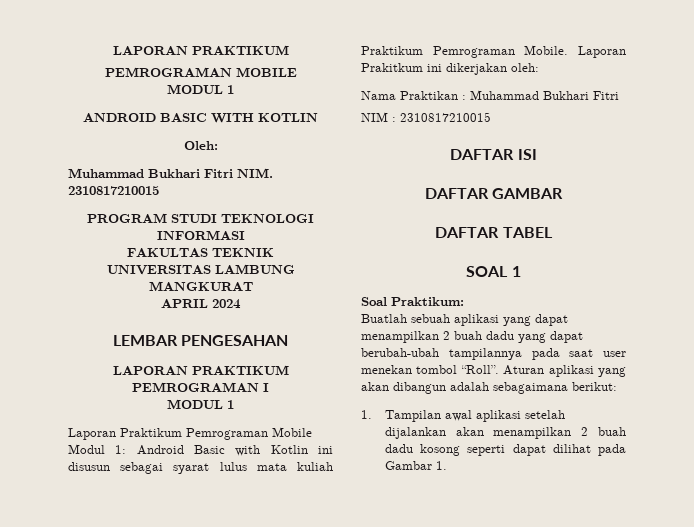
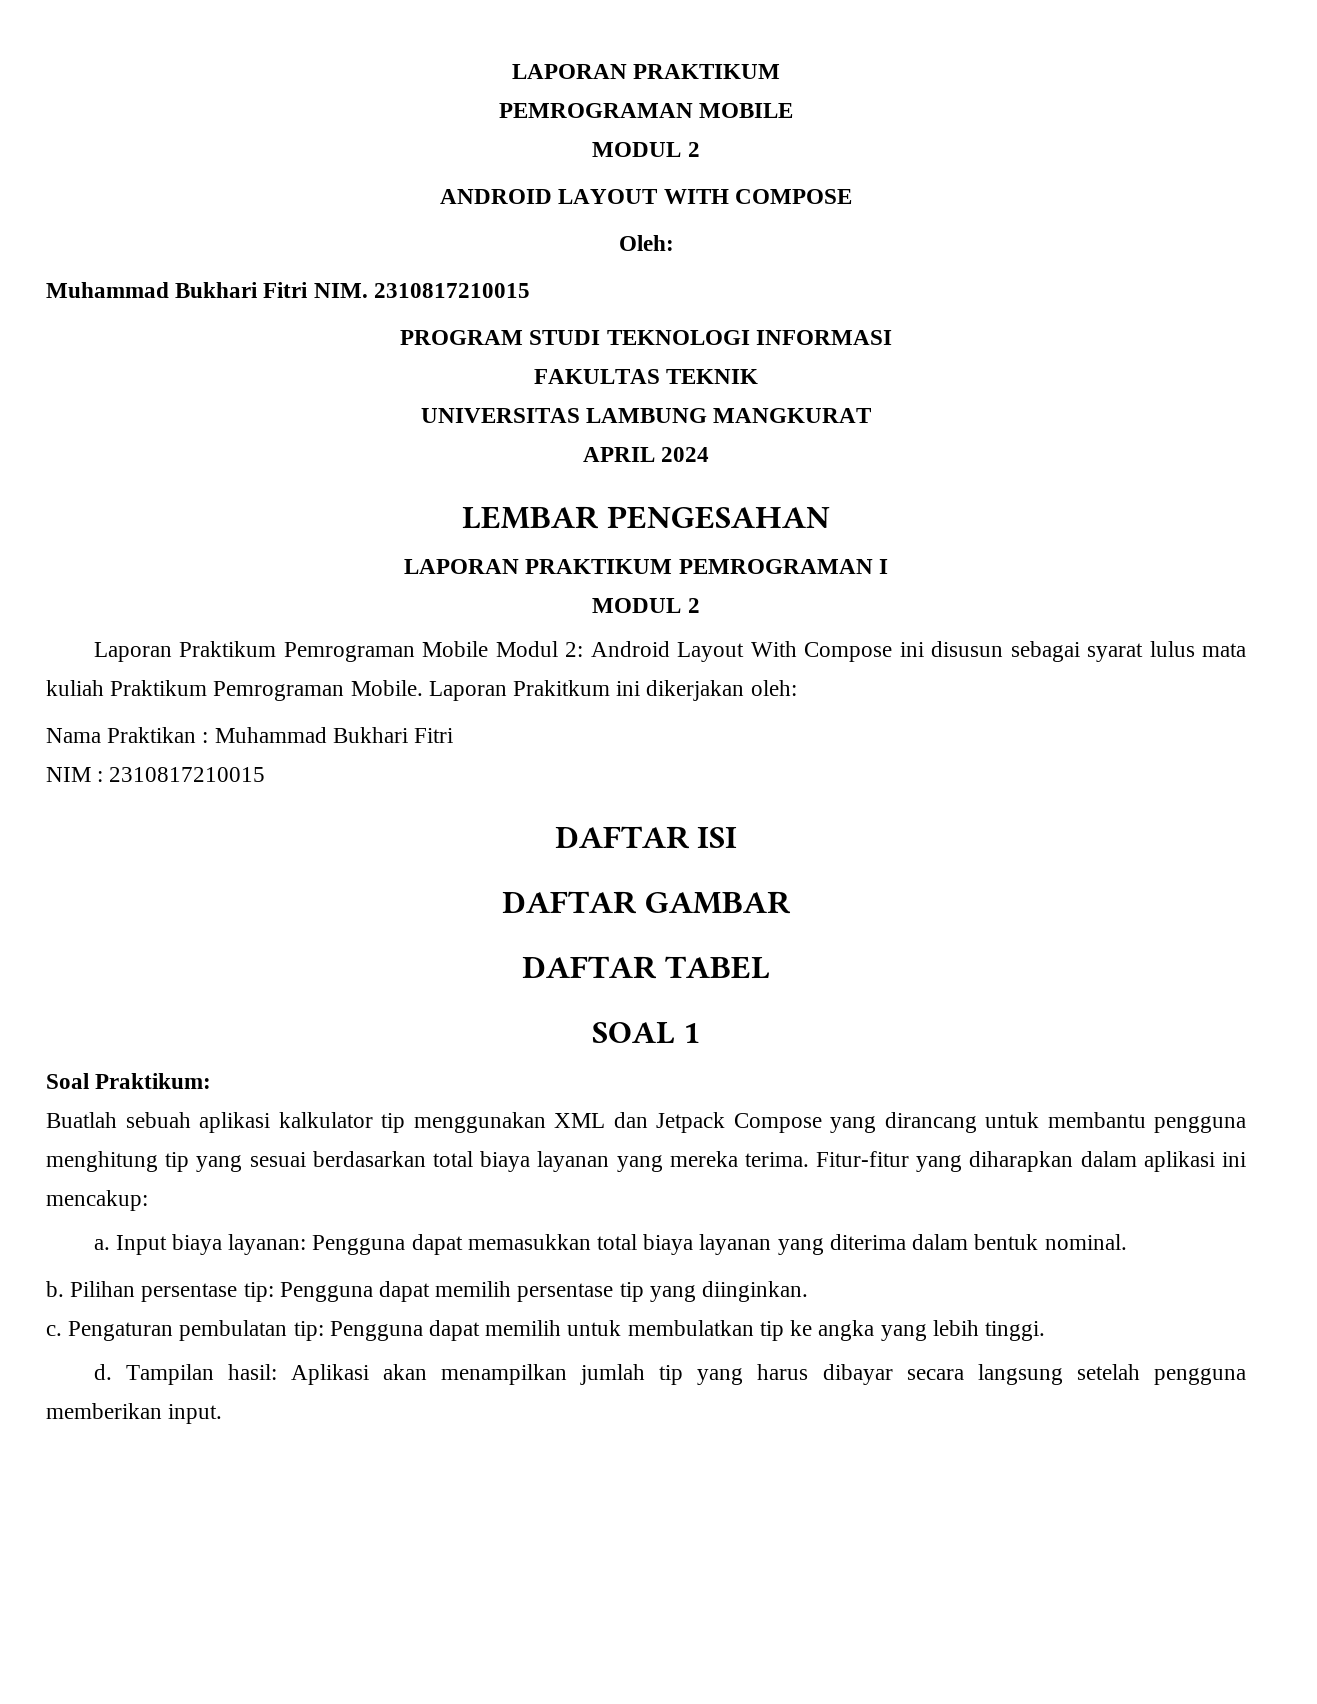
  PEMROGRAMAN MOBILE
- MODUL 1
+ MODUL 2
- ANDROID BASIC WITH KOTLIN
+ ANDROID LAYOUT WITH COMPOSE
  LAPORAN PRAKTIKUM PEMROGRAMAN I
- MODUL 1
+ MODUL 2
- Laporan Praktikum Pemrograman Mobile Modul 1: Android Basic with Kotlin ini disusun sebagai syarat lulus mata kuliah Praktikum Pemrograman Mobile.
+ Laporan Praktikum Pemrograman Mobile Modul 2: Android Layout With Compose ini disusun sebagai syarat lulus mata kuliah Praktikum Pemrograman Mobile.
- Buatlah sebuah aplikasi yang dapat menampilkan 2 buah dadu yang dapat berubah-ubah tampilannya pada saat user menekan tombol “Roll”. Aturan aplikasi yang akan dibangun adalah sebagaimana berikut:
- 1. Tampilan awal aplikasi setelah dijalankan akan menampilkan 2 buah dadu kosong seperti dapat dilihat pada Gambar 1.
+ Buatlah sebuah aplikasi kalkulator tip menggunakan XML dan Jetpack Compose yang dirancang untuk membantu pengguna menghitung tip yang sesuai berdasarkan total biaya layanan yang mereka terima. Fitur-fitur yang diharapkan dalam aplikasi ini mencakup:
+ a. Input biaya layanan: Pengguna dapat memasukkan total biaya layanan yang diterima dalam bentuk nominal.
+ b. Pilihan persentase tip: Pengguna dapat memilih persentase tip yang diinginkan.
+ c. Pengaturan pembulatan tip: Pengguna dapat memilih untuk membulatkan tip ke angka yang lebih tinggi.
+ d. Tampilan hasil: Aplikasi akan menampilkan jumlah tip yang harus dibayar secara langsung setelah pengguna memberikan input.

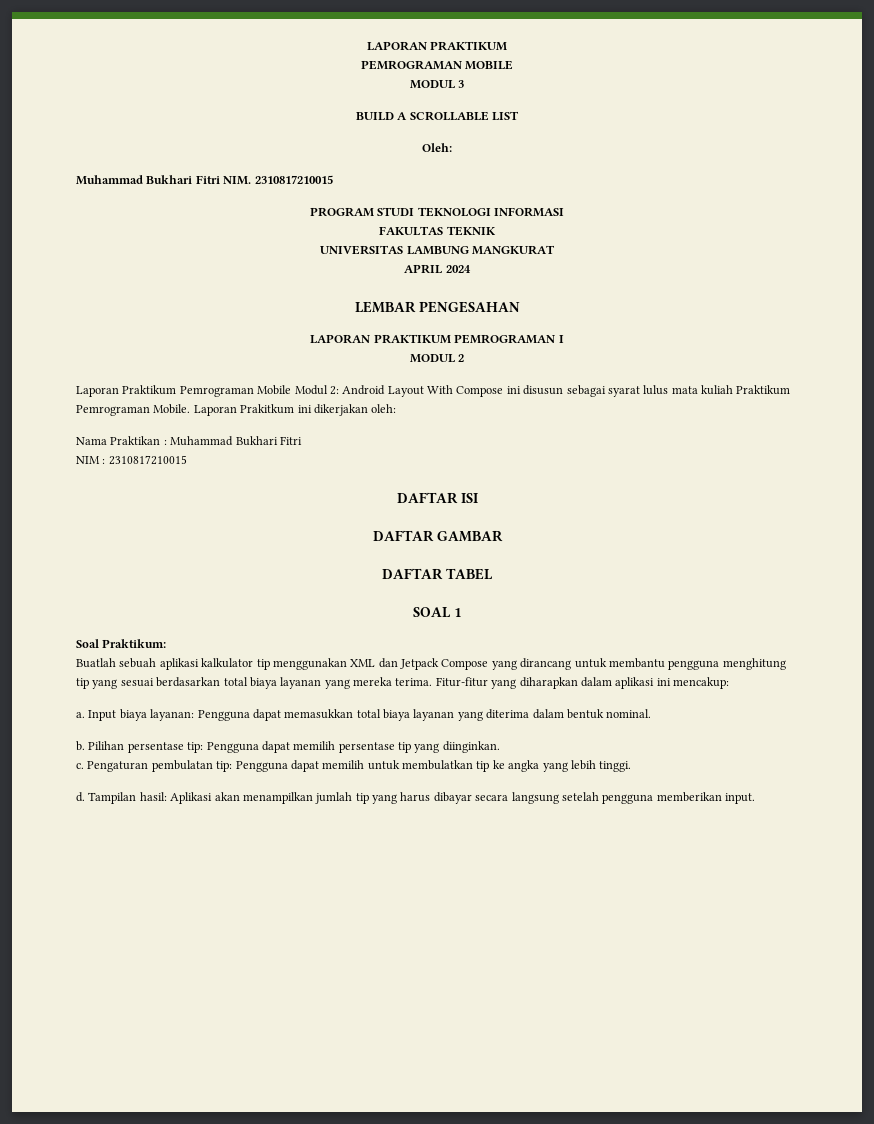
  PEMROGRAMAN MOBILE
- MODUL 2
- ANDROID LAYOUT WITH COMPOSE
+ MODUL 3
+ BUILD A SCROLLABLE LIST

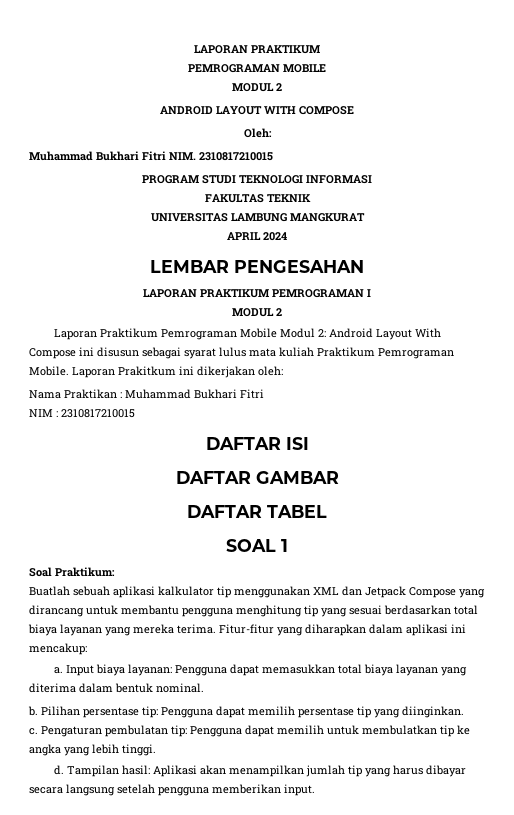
  PEMROGRAMAN MOBILE
- MODUL 3
- BUILD A SCROLLABLE LIST
+ MODUL 2
+ ANDROID LAYOUT WITH COMPOSE

